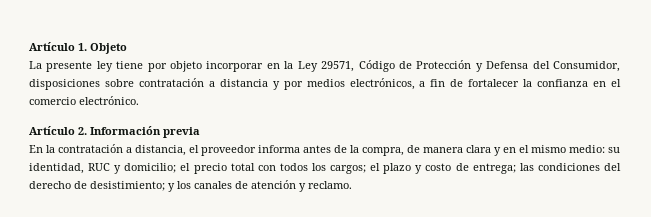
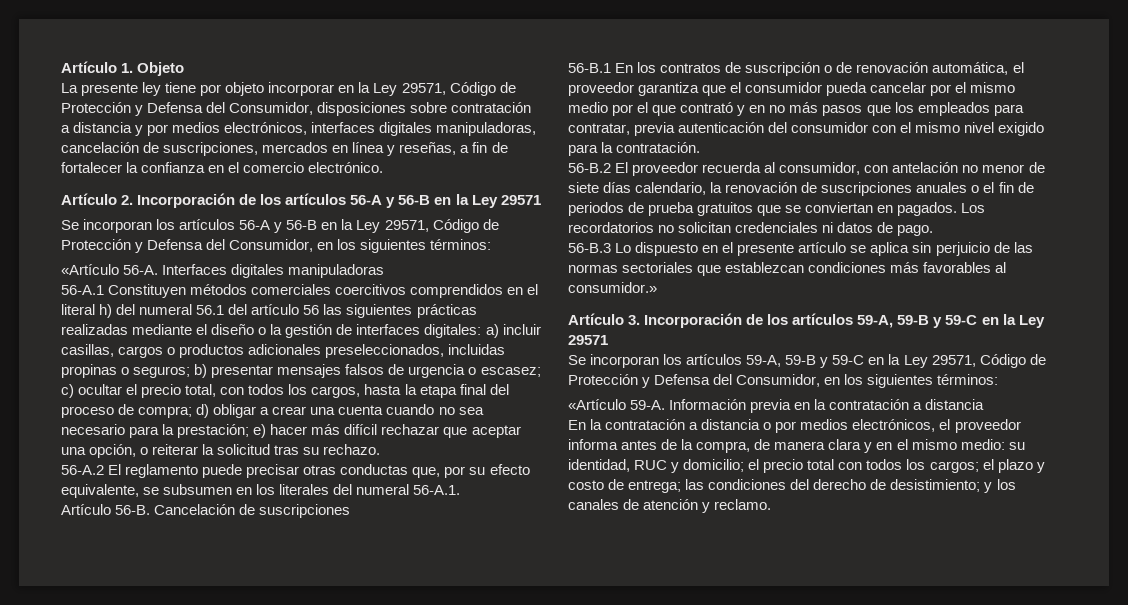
- La presente ley tiene por objeto incorporar en la Ley 29571, Código de Protección y Defensa del Consumidor, disposiciones sobre contratación a distancia y por medios electrónicos, a fin de fortalecer la confianza en el comercio electrónico.
+ La presente ley tiene por objeto incorporar en la Ley 29571, Código de Protección y Defensa del Consumidor, disposiciones sobre contratación a distancia y por medios electrónicos, interfaces digitales manipuladoras, cancelación de suscripciones, mercados en línea y reseñas, a fin de fortalecer la confianza en el comercio electrónico.
- Artículo 2. Información previa
+ Artículo 2. Incorporación de los artículos 56-A y 56-B en la Ley 29571
+ Se incorporan los artículos 56-A y 56-B en la Ley 29571, Código de Protección y Defensa del Consumidor, en los siguientes términos:
+ «Artículo 56-A. Interfaces digitales manipuladoras
+ 56-A.1 Constituyen métodos comerciales coercitivos comprendidos en el literal h) del numeral 56.1 del artículo 56 las siguientes prácticas realizadas mediante el diseño o la gestión de interfaces digitales: a) incluir casillas, cargos o productos adicionales preseleccionados, incluidas propinas o seguros; b) presentar mensajes falsos de urgencia o escasez; c) ocultar el precio total, con todos los cargos, hasta la etapa final del proceso de compra; d) obligar a crear una cuenta cuando no sea necesario para la prestación; e) hacer más difícil rechazar que aceptar una opción, o reiterar la solicitud tras su rechazo.
+ 56-A.2 El reglamento puede precisar otras conductas que, por su efecto equivalente, se subsumen en los literales del numeral 56-A.1.
+ Artículo 56-B. Cancelación de suscripciones
+ 56-B.1 En los contratos de suscripción o de renovación automática, el proveedor garantiza que el consumidor pueda cancelar por el mismo medio por el que contrató y en no más pasos que los empleados para contratar, previa autenticación del consumidor con el mismo nivel exigido para la contratación.
+ 56-B.2 El proveedor recuerda al consumidor, con antelación no menor de siete días calendario, la renovación de suscripciones anuales o el fin de periodos de prueba gratuitos que se conviertan en pagados. Los recordatorios no solicitan credenciales ni datos de pago.
+ 56-B.3 Lo dispuesto en el presente artículo se aplica sin perjuicio de las normas sectoriales que establezcan condiciones más favorables al consumidor.»
+ Artículo 3. Incorporación de los artículos 59-A, 59-B y 59-C en la Ley 29571
+ Se incorporan los artículos 59-A, 59-B y 59-C en la Ley 29571, Código de Protección y Defensa del Consumidor, en los siguientes términos:
+ «Artículo 59-A. Información previa en la contratación a distancia
- En la contratación a distancia, el proveedor informa antes de la compra, de manera clara y en el mismo medio: su identidad, RUC y domicilio; el precio total con todos los cargos; el plazo y costo de entrega; las condiciones del derecho de desistimiento; y los canales de atención y reclamo.
+ En la contratación a distancia o por medios electrónicos, el proveedor informa antes de la compra, de manera clara y en el mismo medio: su identidad, RUC y domicilio; el precio total con todos los cargos; el plazo y costo de entrega; las condiciones del derecho de desistimiento; y los canales de atención y reclamo.

